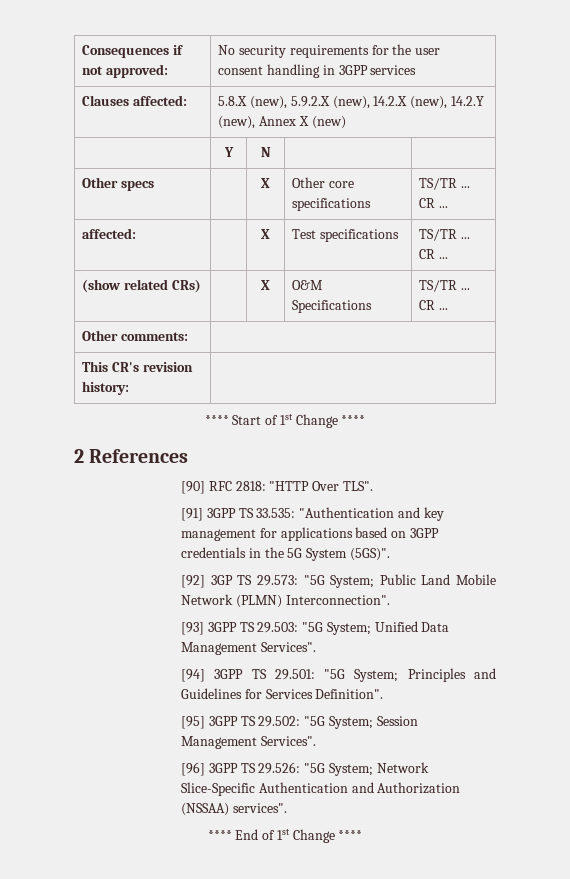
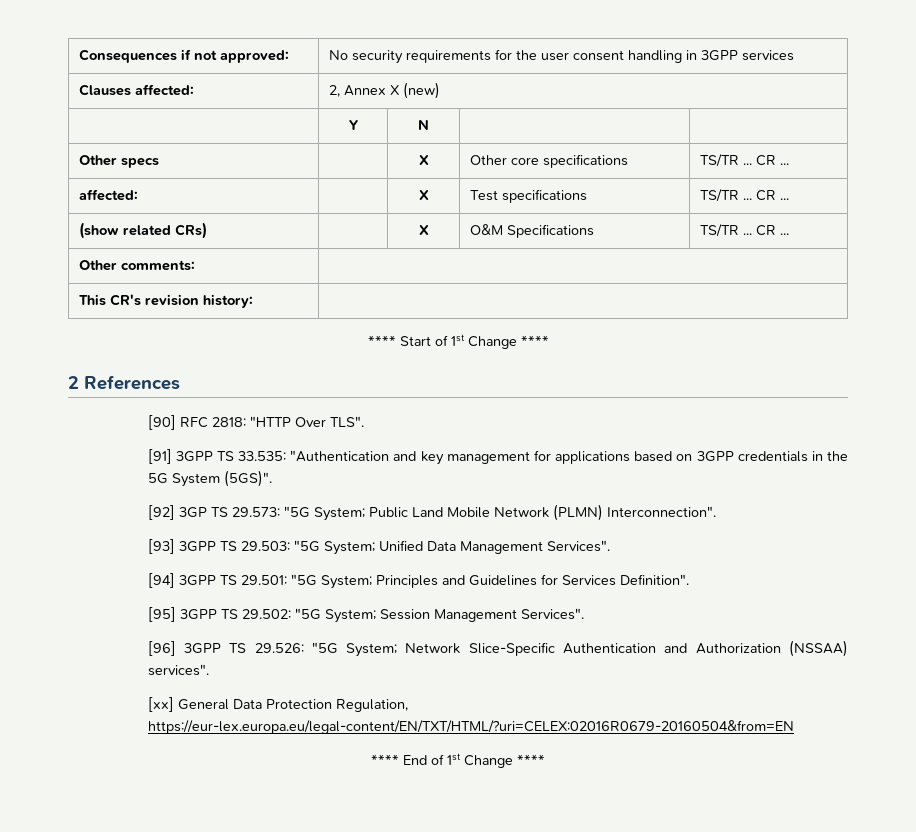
- Clauses affected: | 5.8.X (new), 5.9.2.X (new), 14.2.X (new), 14.2.Y (new), Annex X (new)
+ Clauses affected: | 2, Annex X (new)
+ [xx] General Data Protection Regulation, https://eur-lex.europa.eu/legal-content/EN/TXT/HTML/?uri=CELEX:02016R0679-20160504&from=EN

